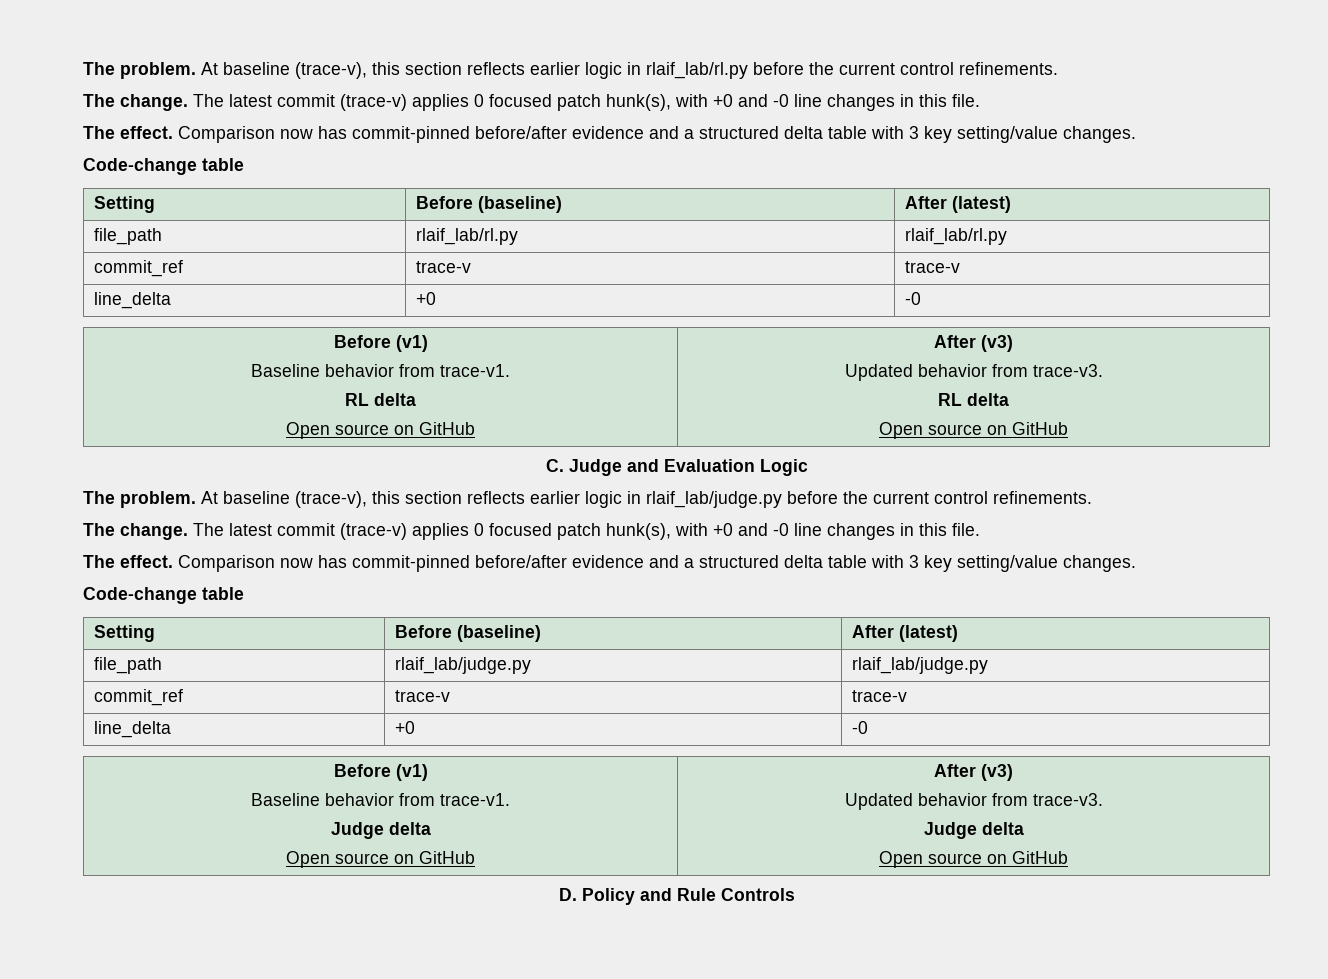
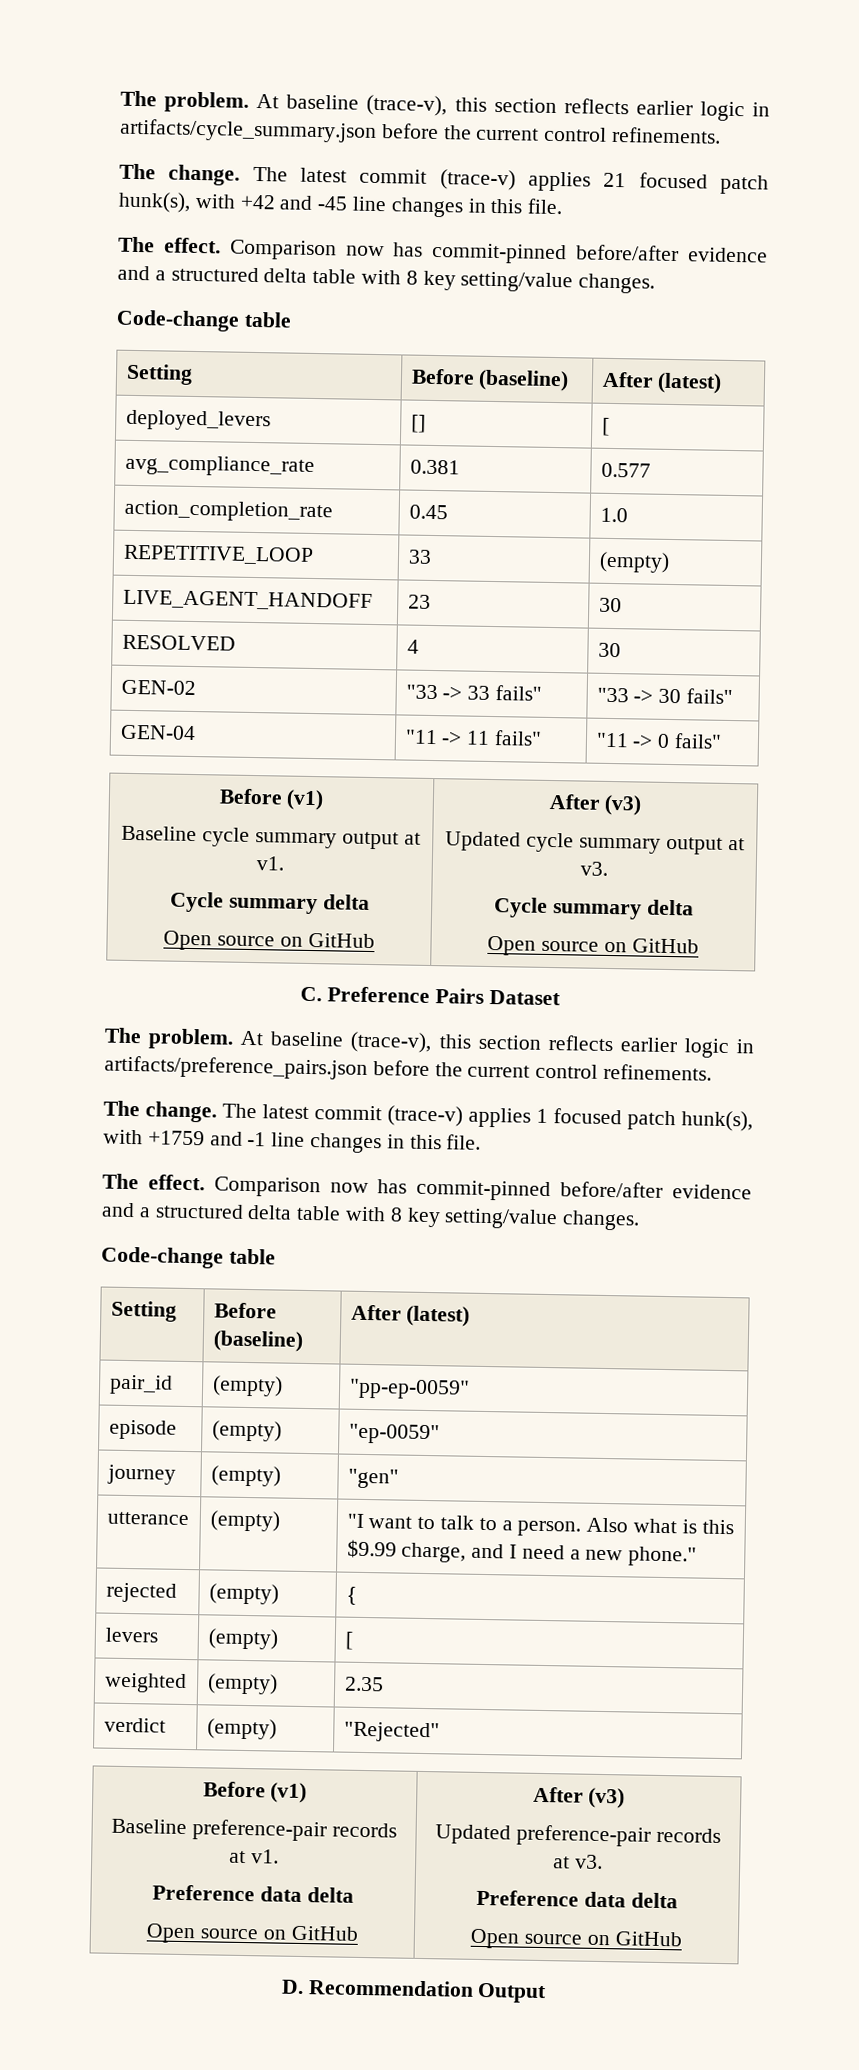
- At baseline (trace-v), this section reflects earlier logic in rlaif_lab/rl.py before the current control refinements.
- The change. The latest commit (trace-v) applies 0 focused patch hunk(s), with +0 and -0 line changes in this file.
- The effect. Comparison now has commit-pinned before/after evidence and a structured delta table with 3 key setting/value changes.
+ At baseline (trace-v), this section reflects earlier logic in artifacts/cycle_summary.json before the current control refinements.
+ The change. The latest commit (trace-v) applies 21 focused patch hunk(s), with +42 and -45 line changes in this file.
+ The effect. Comparison now has commit-pinned before/after evidence and a structured delta table with 8 key setting/value changes.
- file_path | rlaif_lab/rl.py | rlaif_lab/rl.py
- commit_ref | trace-v | trace-v
- line_delta | +0 | -0
+ deployed_levers | [] | [
+ avg_compliance_rate | 0.381 | 0.577
+ action_completion_rate | 0.45 | 1.0
+ REPETITIVE_LOOP | 33 | (empty)
+ LIVE_AGENT_HANDOFF | 23 | 30
+ RESOLVED | 4 | 30
+ GEN-02 | "33 -> 33 fails" | "33 -> 30 fails"
+ GEN-04 | "11 -> 11 fails" | "11 -> 0 fails"
  Before (v1)
- Baseline behavior from trace-v1.
- RL delta
+ Baseline cycle summary output at v1.
+ Cycle summary delta
  Open source on GitHub | After (v3)
- Updated behavior from trace-v3.
- RL delta
+ Updated cycle summary output at v3.
+ Cycle summary delta
- C. Judge and Evaluation Logic
+ C. Preference Pairs Dataset
- At baseline (trace-v), this section reflects earlier logic in rlaif_lab/judge.py before the current control refinements.
- The change. The latest commit (trace-v) applies 0 focused patch hunk(s), with +0 and -0 line changes in this file.
- The effect. Comparison now has commit-pinned before/after evidence and a structured delta table with 3 key setting/value changes.
+ At baseline (trace-v), this section reflects earlier logic in artifacts/preference_pairs.json before the current control refinements.
+ The change. The latest commit (trace-v) applies 1 focused patch hunk(s), with +1759 and -1 line changes in this file.
+ The effect. Comparison now has commit-pinned before/after evidence and a structured delta table with 8 key setting/value changes.
- file_path | rlaif_lab/judge.py | rlaif_lab/judge.py
- commit_ref | trace-v | trace-v
- line_delta | +0 | -0
+ pair_id | (empty) | "pp-ep-0059"
+ episode | (empty) | "ep-0059"
+ journey | (empty) | "gen"
+ utterance | (empty) | "I want to talk to a person. Also what is this $9.99 charge, and I need a new phone."
+ rejected | (empty) | {
+ levers | (empty) | [
+ weighted | (empty) | 2.35
+ verdict | (empty) | "Rejected"
  Before (v1)
- Baseline behavior from trace-v1.
- Judge delta
+ Baseline preference-pair records at v1.
+ Preference data delta
  Open source on GitHub | After (v3)
- Updated behavior from trace-v3.
- Judge delta
+ Updated preference-pair records at v3.
+ Preference data delta
- D. Policy and Rule Controls
+ D. Recommendation Output

